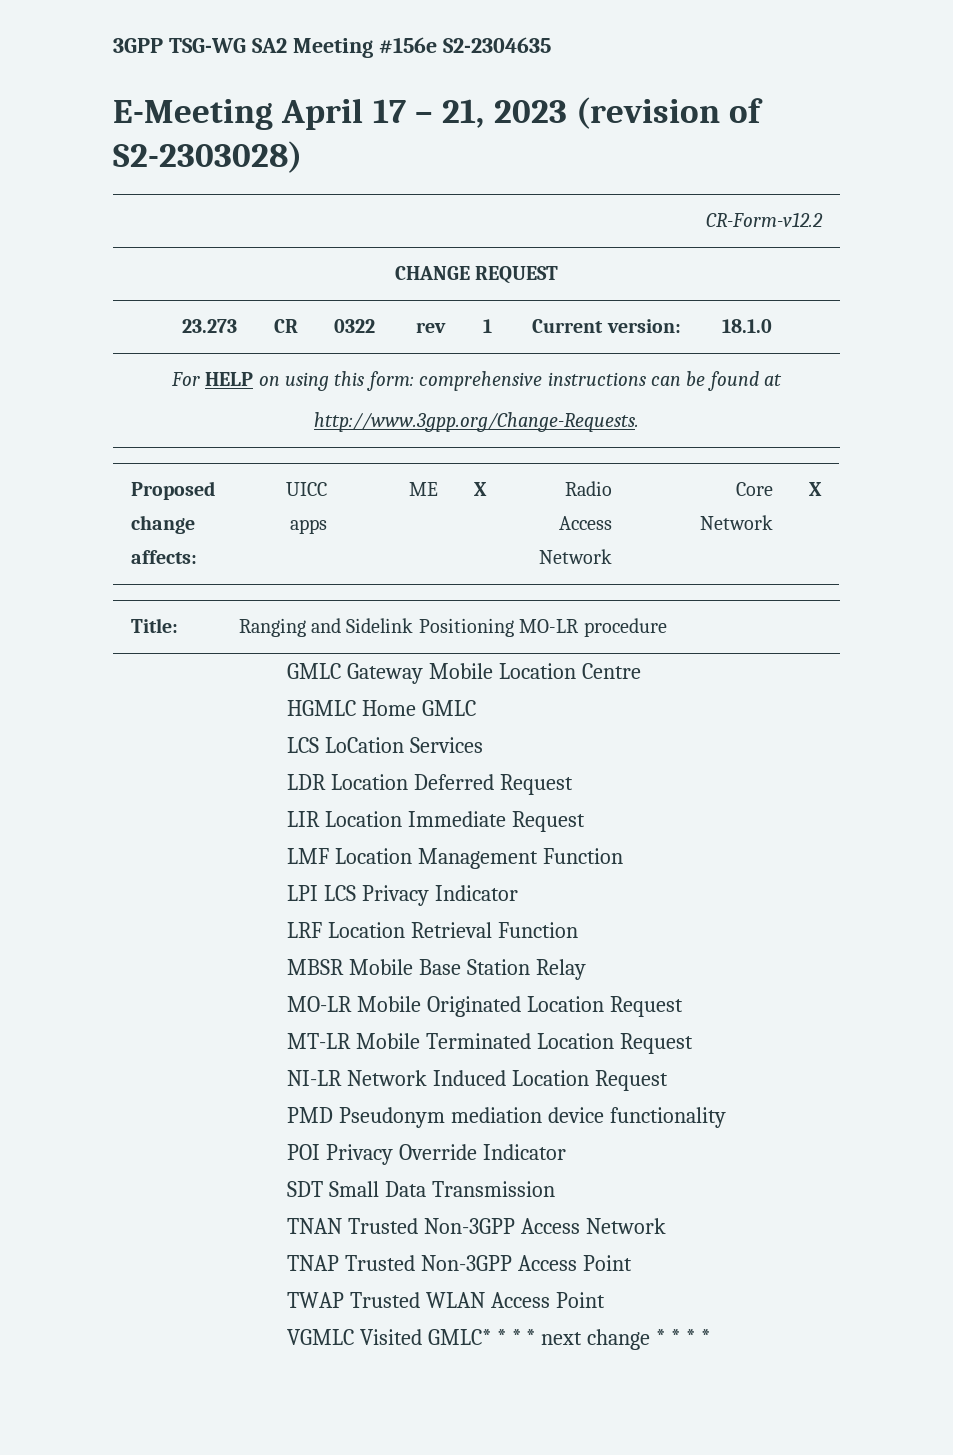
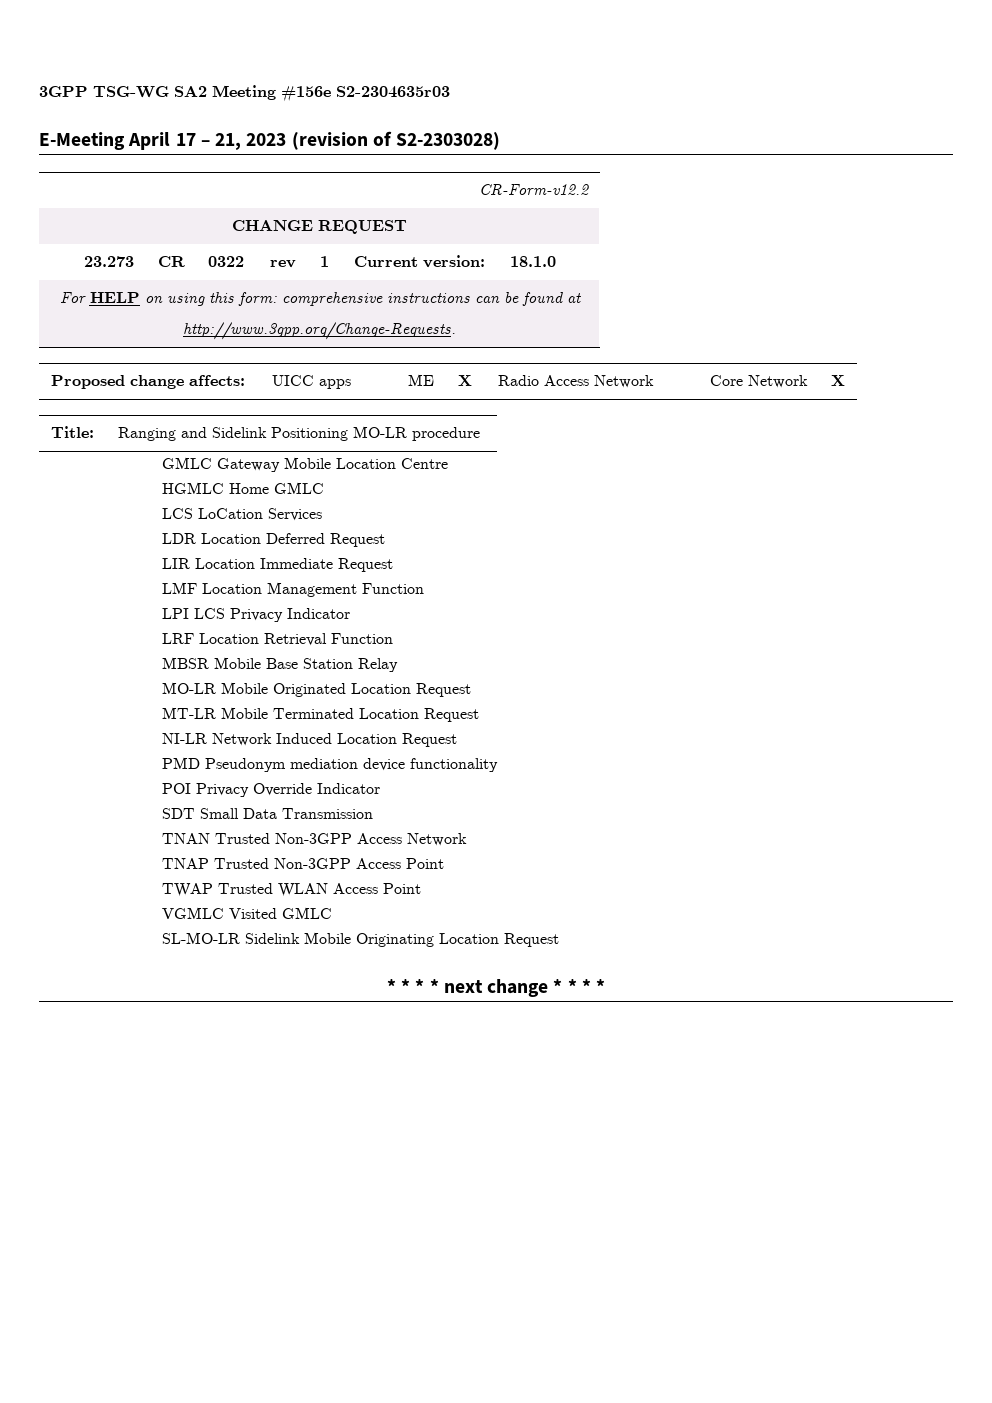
- 3GPP TSG-WG SA2 Meeting #156e S2-2304635
+ 3GPP TSG-WG SA2 Meeting #156e S2-2304635r03
- VGMLC Visited GMLC* * * * next change * * * *
+ VGMLC Visited GMLC
+ SL-MO-LR Sidelink Mobile Originating Location Request
+ * * * * next change * * * *

